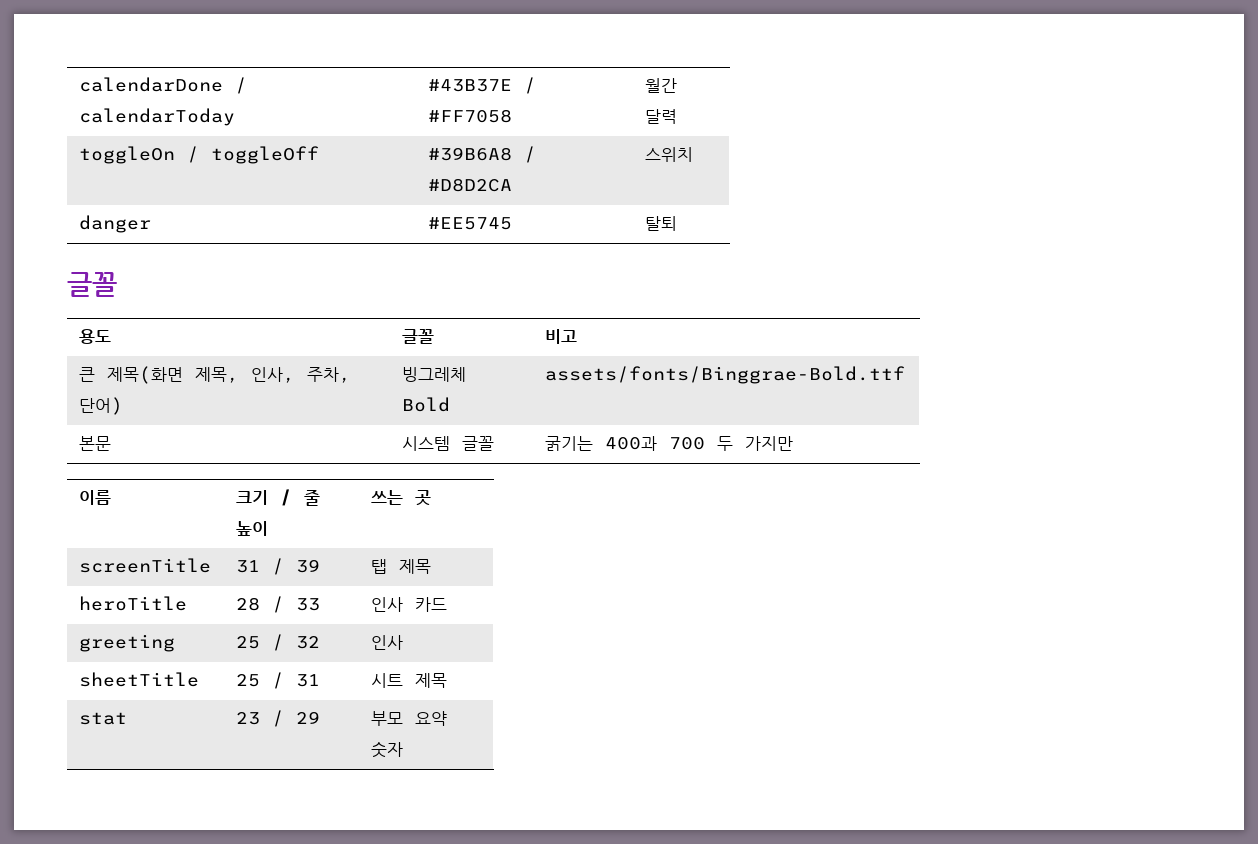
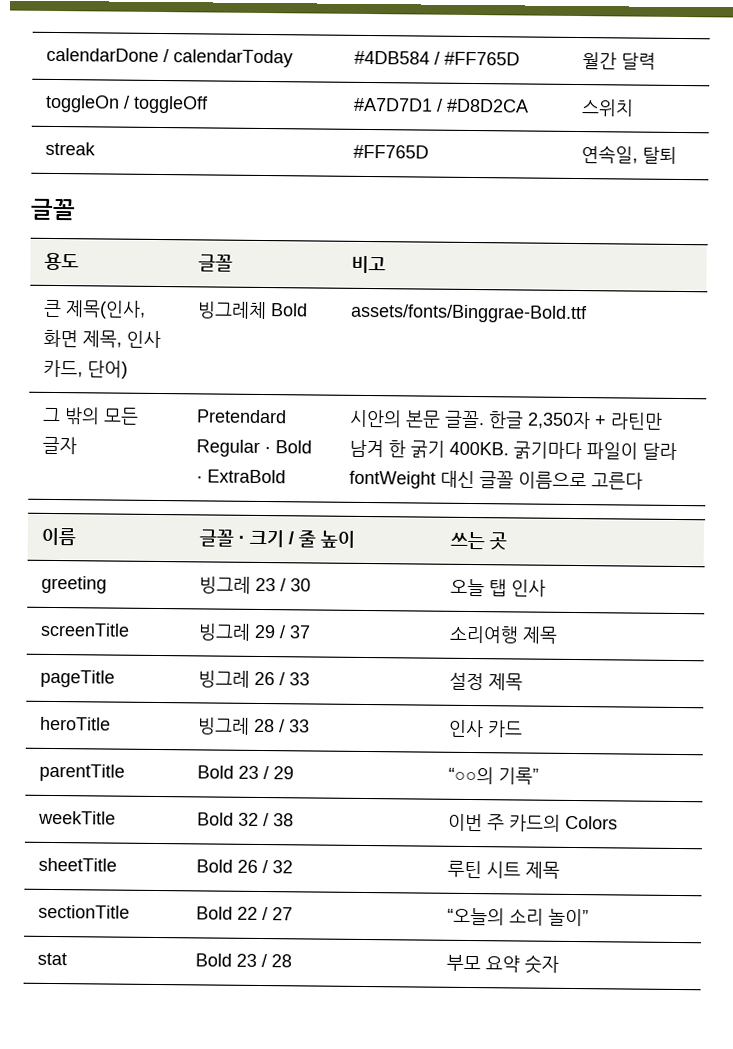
- calendarDone / calendarToday | #43B37E / #FF7058 | 월간 달력
+ calendarDone / calendarToday | #4DB584 / #FF765D | 월간 달력
- toggleOn / toggleOff | #39B6A8 / #D8D2CA | 스위치
+ toggleOn / toggleOff | #A7D7D1 / #D8D2CA | 스위치
- danger | #EE5745 | 탈퇴
+ streak | #FF765D | 연속일, 탈퇴
- 큰 제목(화면 제목, 인사, 주차, 단어) | 빙그레체 Bold | assets/fonts/Binggrae-Bold.ttf
+ 큰 제목(인사, 화면 제목, 인사 카드, 단어) | 빙그레체 Bold | assets/fonts/Binggrae-Bold.ttf
- 본문 | 시스템 글꼴 | 굵기는 400과 700 두 가지만
+ 그 밖의 모든 글자 | Pretendard Regular · Bold · ExtraBold | 시안의 본문 글꼴. 한글 2,350자 + 라틴만 남겨 한 굵기 400KB. 굵기마다 파일이 달라 fontWeight 대신 글꼴 이름으로 고른다
- 이름 | 크기 / 줄 높이 | 쓰는 곳
+ 이름 | 글꼴 · 크기 / 줄 높이 | 쓰는 곳
- screenTitle | 31 / 39 | 탭 제목
+ greeting | 빙그레 23 / 30 | 오늘 탭 인사
+ screenTitle | 빙그레 29 / 37 | 소리여행 제목
+ pageTitle | 빙그레 26 / 33 | 설정 제목
- heroTitle | 28 / 33 | 인사 카드
+ heroTitle | 빙그레 28 / 33 | 인사 카드
- greeting | 25 / 32 | 인사
- sheetTitle | 25 / 31 | 시트 제목
- stat | 23 / 29 | 부모 요약 숫자
+ parentTitle | Bold 23 / 29 | “○○의 기록”
+ weekTitle | Bold 32 / 38 | 이번 주 카드의 Colors
+ sheetTitle | Bold 26 / 32 | 루틴 시트 제목
+ sectionTitle | Bold 22 / 27 | “오늘의 소리 놀이”
+ stat | Bold 23 / 28 | 부모 요약 숫자

